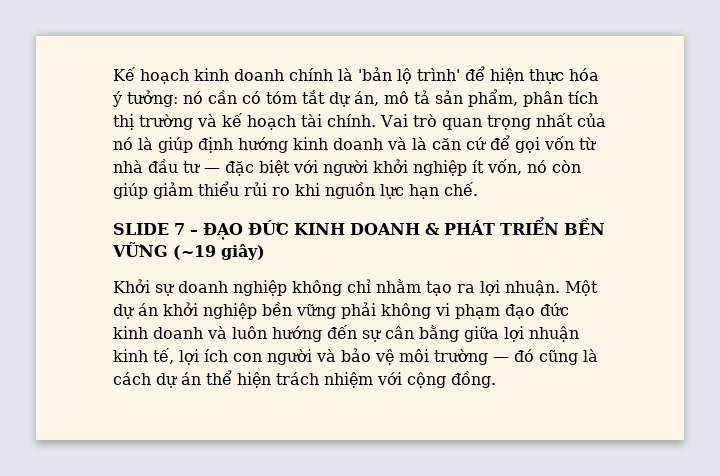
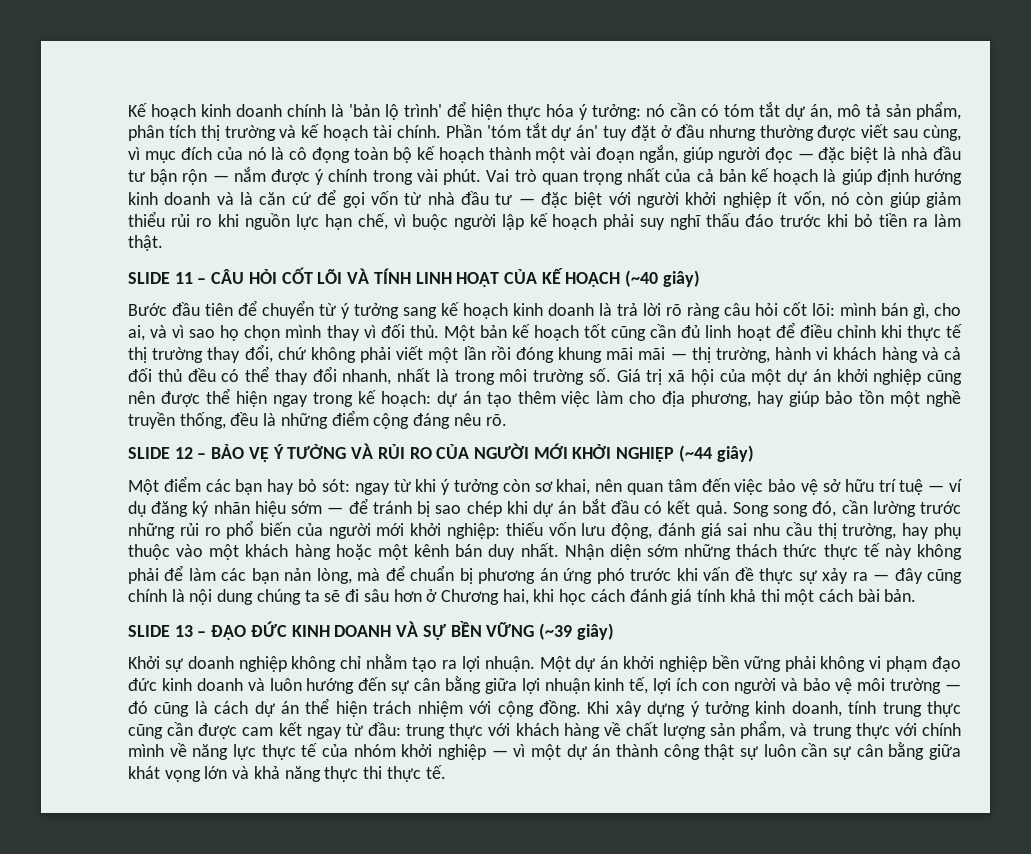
+ Phần 'tóm tắt dự án' tuy đặt ở đầu nhưng thường được viết sau cùng, vì mục đích của nó là cô đọng toàn bộ kế hoạch thành một vài đoạn ngắn, giúp người đọc — đặc biệt là nhà đầu tư bận rộn — nắm được ý chính trong vài phút.
- Vai trò quan trọng nhất của nó là giúp định hướng kinh doanh và là căn cứ để gọi vốn từ nhà đầu tư — đặc biệt với người khởi nghiệp ít vốn, nó còn giúp giảm thiểu rủi ro khi nguồn lực hạn chế.
- SLIDE 7 – ĐẠO ĐỨC KINH DOANH & PHÁT TRIỂN BỀN VỮNG (~19 giây)
+ Vai trò quan trọng nhất của cả bản kế hoạch là giúp định hướng kinh doanh và là căn cứ để gọi vốn từ nhà đầu tư — đặc biệt với người khởi nghiệp ít vốn, nó còn giúp giảm thiểu rủi ro khi nguồn lực hạn chế, vì buộc người lập kế hoạch phải suy nghĩ thấu đáo trước khi bỏ tiền ra làm thật.
+ SLIDE 11 – CÂU HỎI CỐT LÕI VÀ TÍNH LINH HOẠT CỦA KẾ HOẠCH (~40 giây)
+ Bước đầu tiên để chuyển từ ý tưởng sang kế hoạch kinh doanh là trả lời rõ ràng câu hỏi cốt lõi: mình bán gì, cho ai, và vì sao họ chọn mình thay vì đối thủ. Một bản kế hoạch tốt cũng cần đủ linh hoạt để điều chỉnh khi thực tế thị trường thay đổi, chứ không phải viết một lần rồi đóng khung mãi mãi — thị trường, hành vi khách hàng và cả đối thủ đều có thể thay đổi nhanh, nhất là trong môi trường số. Giá trị xã hội của một dự án khởi nghiệp cũng nên được thể hiện ngay trong kế hoạch: dự án tạo thêm việc làm cho địa phương, hay giúp bảo tồn một nghề truyền thống, đều là những điểm cộng đáng nêu rõ.
+ SLIDE 12 – BẢO VỆ Ý TƯỞNG VÀ RỦI RO CỦA NGƯỜI MỚI KHỞI NGHIỆP (~44 giây)
+ Một điểm các bạn hay bỏ sót: ngay từ khi ý tưởng còn sơ khai, nên quan tâm đến việc bảo vệ sở hữu trí tuệ — ví dụ đăng ký nhãn hiệu sớm — để tránh bị sao chép khi dự án bắt đầu có kết quả. Song song đó, cần lường trước những rủi ro phổ biến của người mới khởi nghiệp: thiếu vốn lưu động, đánh giá sai nhu cầu thị trường, hay phụ thuộc vào một khách hàng hoặc một kênh bán duy nhất. Nhận diện sớm những thách thức thực tế này không phải để làm các bạn nản lòng, mà để chuẩn bị phương án ứng phó trước khi vấn đề thực sự xảy ra — đây cũng chính là nội dung chúng ta sẽ đi sâu hơn ở Chương hai, khi học cách đánh giá tính khả thi một cách bài bản.
+ SLIDE 13 – ĐẠO ĐỨC KINH DOANH VÀ SỰ BỀN VỮNG (~39 giây)
+ Khi xây dựng ý tưởng kinh doanh, tính trung thực cũng cần được cam kết ngay từ đầu: trung thực với khách hàng về chất lượng sản phẩm, và trung thực với chính mình về năng lực thực tế của nhóm khởi nghiệp — vì một dự án thành công thật sự luôn cần sự cân bằng giữa khát vọng lớn và khả năng thực thi thực tế.

